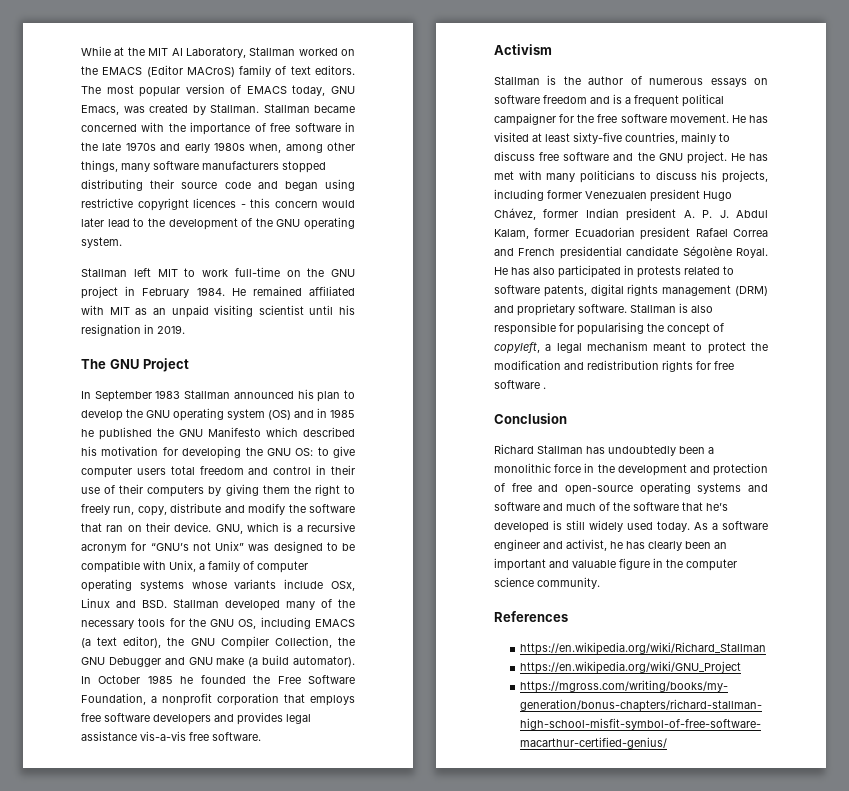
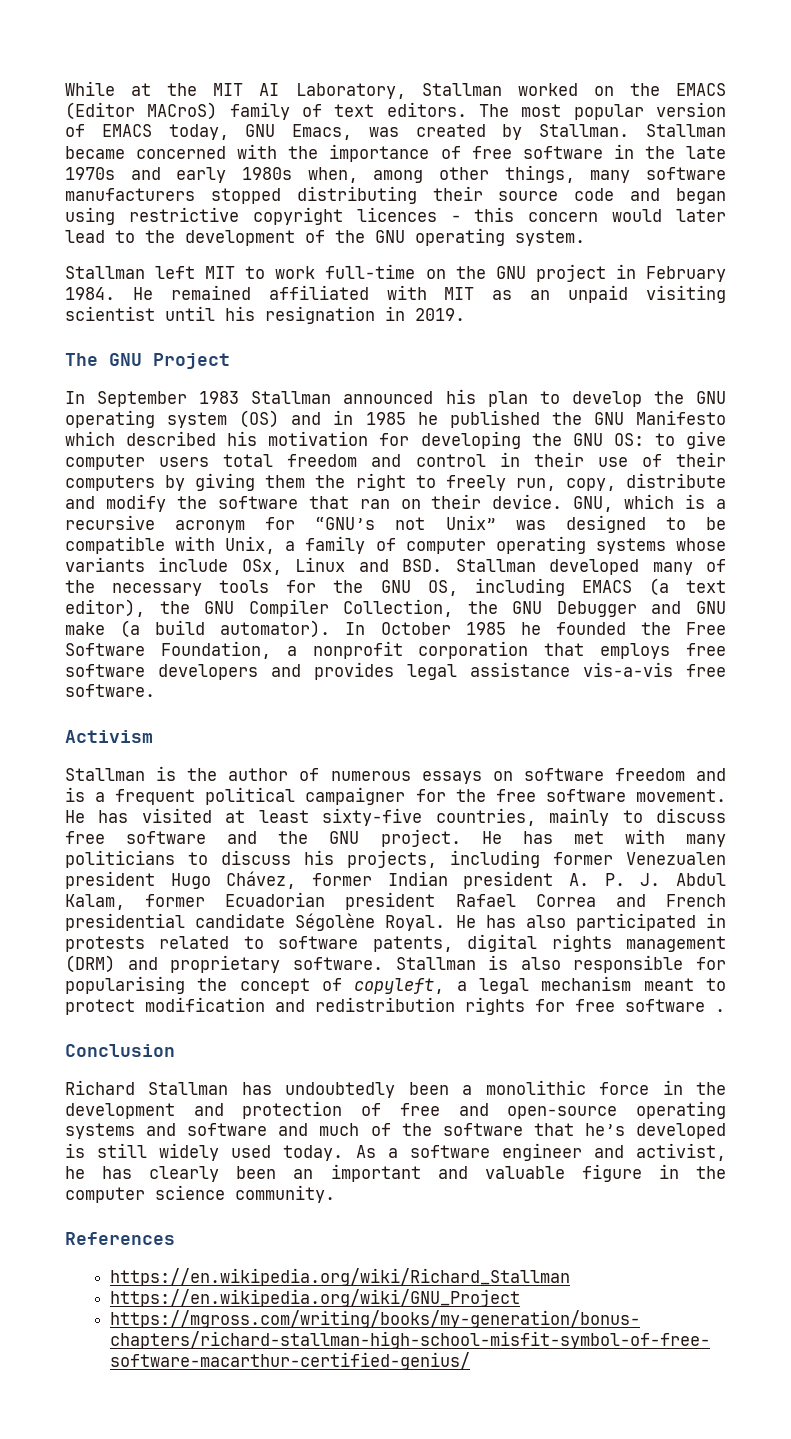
- Stallman is also responsible for popularising the concept of copyleft, a legal mechanism meant to protect the modification and redistribution rights for free software .
+ Stallman is also responsible for popularising the concept of copyleft, a legal mechanism meant to protect modification and redistribution rights for free software .

